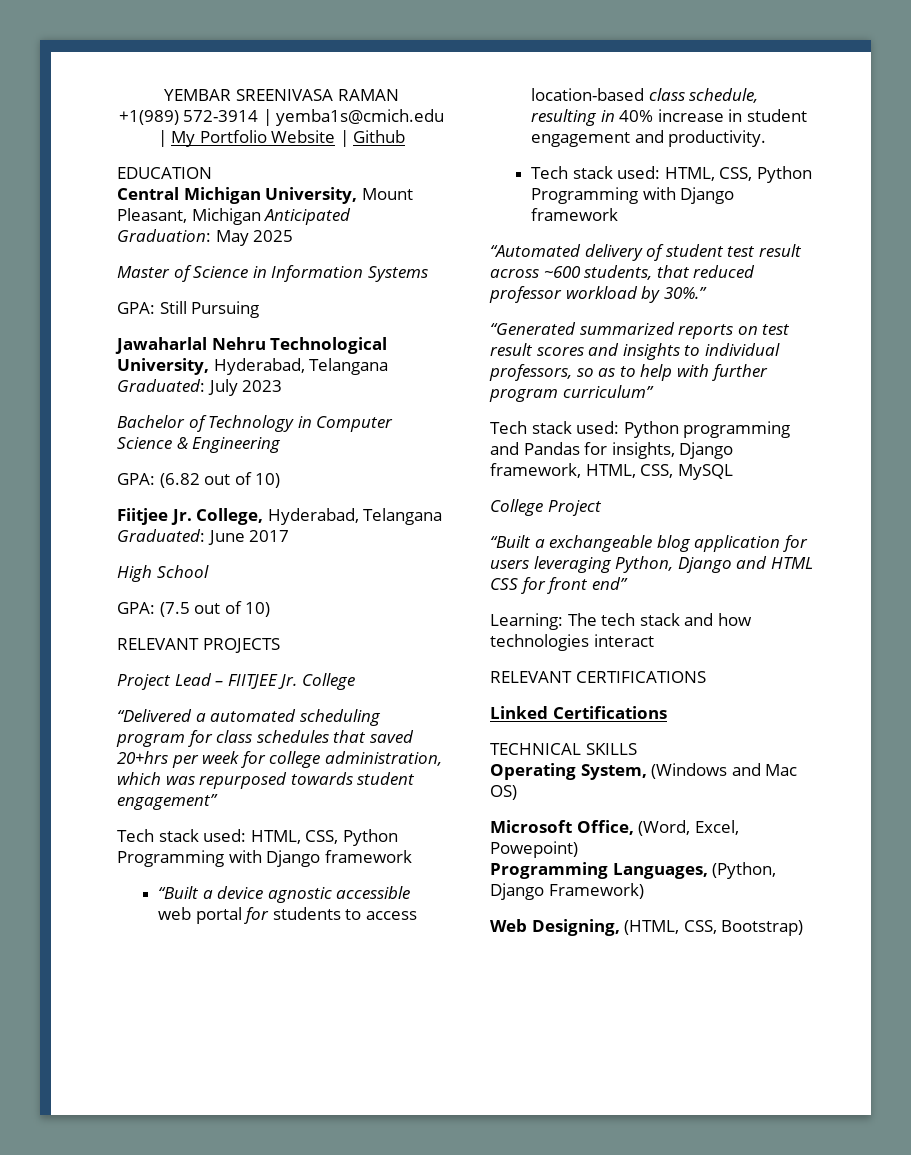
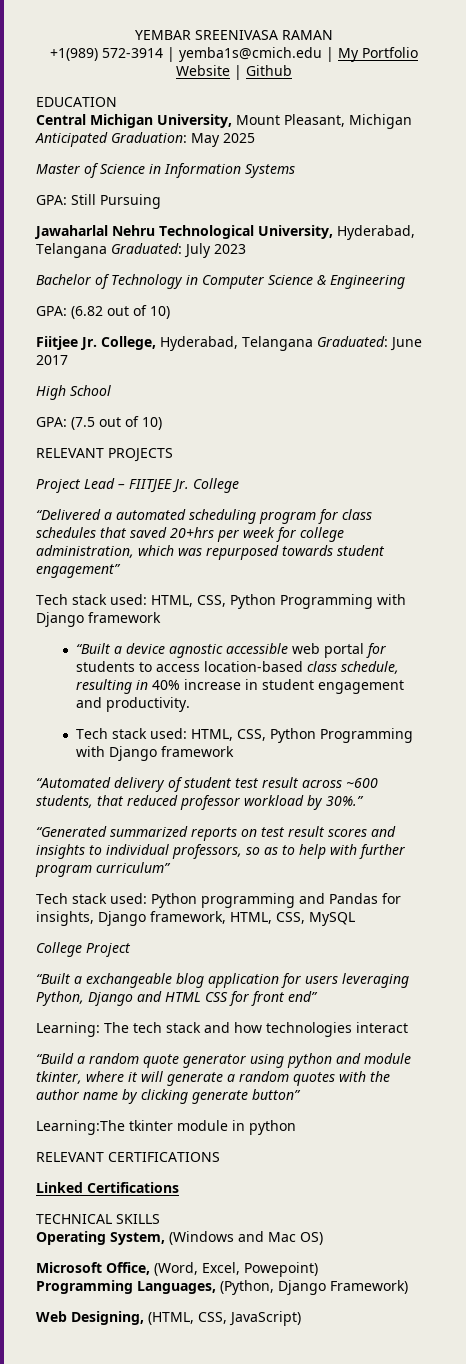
+ “Build a random quote generator using python and module tkinter, where it will generate a random quotes with the author name by clicking generate button”
+ Learning:The tkinter module in python
- Web Designing, (HTML, CSS, Bootstrap)
+ Web Designing, (HTML, CSS, JavaScript)

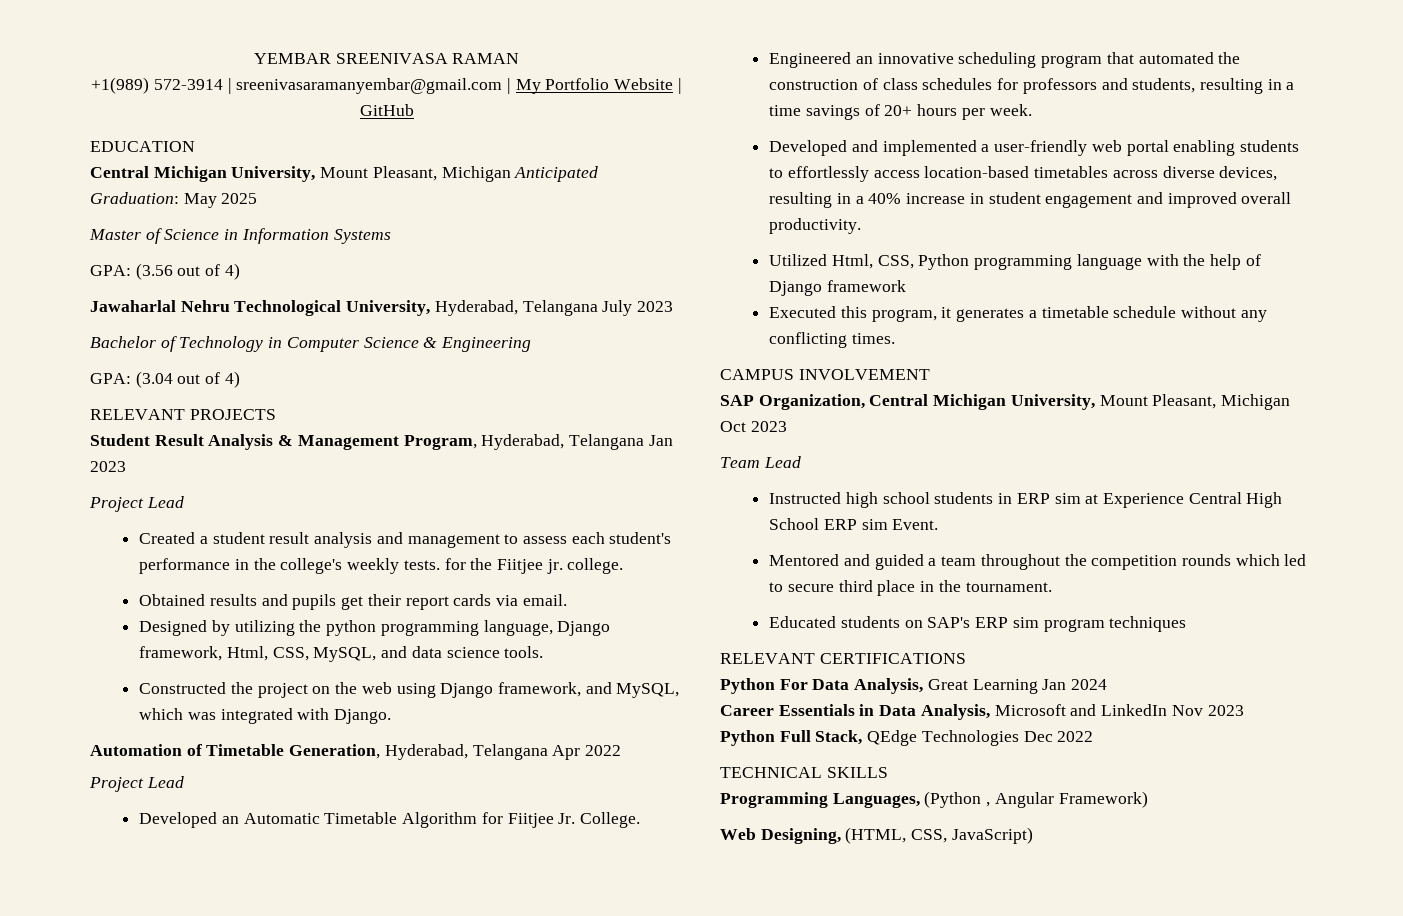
- +1(989) 572-3914 | yemba1s@cmich.edu | My Portfolio Website | Github
+ +1(989) 572-3914 | sreenivasaramanyembar@gmail.com | My Portfolio Website | GitHub
- GPA: Still Pursuing
+ GPA: (3.56 out of 4)
- Jawaharlal Nehru Technological University, Hyderabad, Telangana Graduated: July 2023
+ Jawaharlal Nehru Technological University, Hyderabad, Telangana July 2023
- GPA: (6.82 out of 10)
- Fiitjee Jr. College, Hyderabad, Telangana Graduated: June 2017
- High School
- GPA: (7.5 out of 10)
+ GPA: (3.04 out of 4)
  RELEVANT PROJECTS
- Project Lead – FIITJEE Jr. College
- “Delivered a automated scheduling program for class schedules that saved 20+hrs per week for college administration, which was repurposed towards student engagement”
- Tech stack used: HTML, CSS, Python Programming with Django framework
- “Built a device agnostic accessible web portal for students to access location-based class schedule, resulting in 40% increase in student engagement and productivity.
- Tech stack used: HTML, CSS, Python Programming with Django framework
- “Automated delivery of student test result across ~600 students, that reduced professor workload by 30%.”
- “Generated summarized reports on test result scores and insights to individual professors, so as to help with further program curriculum”
- Tech stack used: Python programming and Pandas for insights, Django framework, HTML, CSS, MySQL
- College Project
- “Built a exchangeable blog application for users leveraging Python, Django and HTML CSS for front end”
- Learning: The tech stack and how technologies interact
- “Build a random quote generator using python and module tkinter, where it will generate a random quotes with the author name by clicking generate button”
- Learning:The tkinter module in python
+ Student Result Analysis & Management Program, Hyderabad, Telangana Jan 2023
+ Project Lead
+ Created a student result analysis and management to assess each student's performance in the college's weekly tests. for the Fiitjee jr. college.
+ Obtained results and pupils get their report cards via email.
+ Designed by utilizing the python programming language, Django framework, Html, CSS, MySQL, and data science tools.
+ Constructed the project on the web using Django framework, and MySQL, which was integrated with Django.
+ Automation of Timetable Generation, Hyderabad, Telangana Apr 2022
+ Project Lead
+ Developed an Automatic Timetable Algorithm for Fiitjee Jr. College.
+ Engineered an innovative scheduling program that automated the construction of class schedules for professors and students, resulting in a time savings of 20+ hours per week.
+ Developed and implemented a user-friendly web portal enabling students to effortlessly access location-based timetables across diverse devices, resulting in a 40% increase in student engagement and improved overall productivity.
+ Utilized Html, CSS, Python programming language with the help of Django framework
+ Executed this program, it generates a timetable schedule without any conflicting times.
+ CAMPUS INVOLVEMENT
+ SAP Organization, Central Michigan University, Mount Pleasant, Michigan Oct 2023
+ Team Lead
+ Instructed high school students in ERP sim at Experience Central High School ERP sim Event.
+ Mentored and guided a team throughout the competition rounds which led to secure third place in the tournament.
+ Educated students on SAP's ERP sim program techniques
  RELEVANT CERTIFICATIONS
- Linked Certifications
+ Python For Data Analysis, Great Learning Jan 2024
+ Career Essentials in Data Analysis, Microsoft and LinkedIn Nov 2023
+ Python Full Stack, QEdge Technologies Dec 2022
  TECHNICAL SKILLS
- Operating System, (Windows and Mac OS)
- Microsoft Office, (Word, Excel, Powepoint)
- Programming Languages, (Python, Django Framework)
+ Programming Languages, (Python , Angular Framework)

